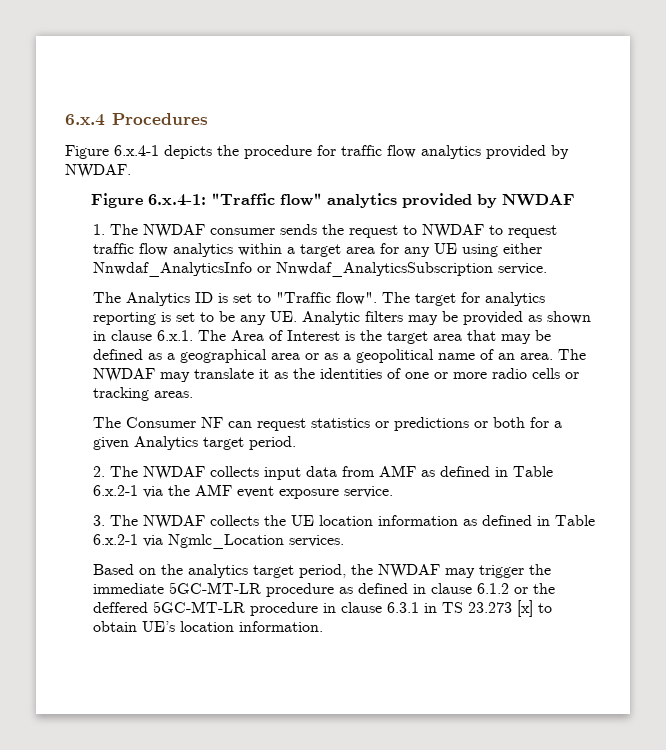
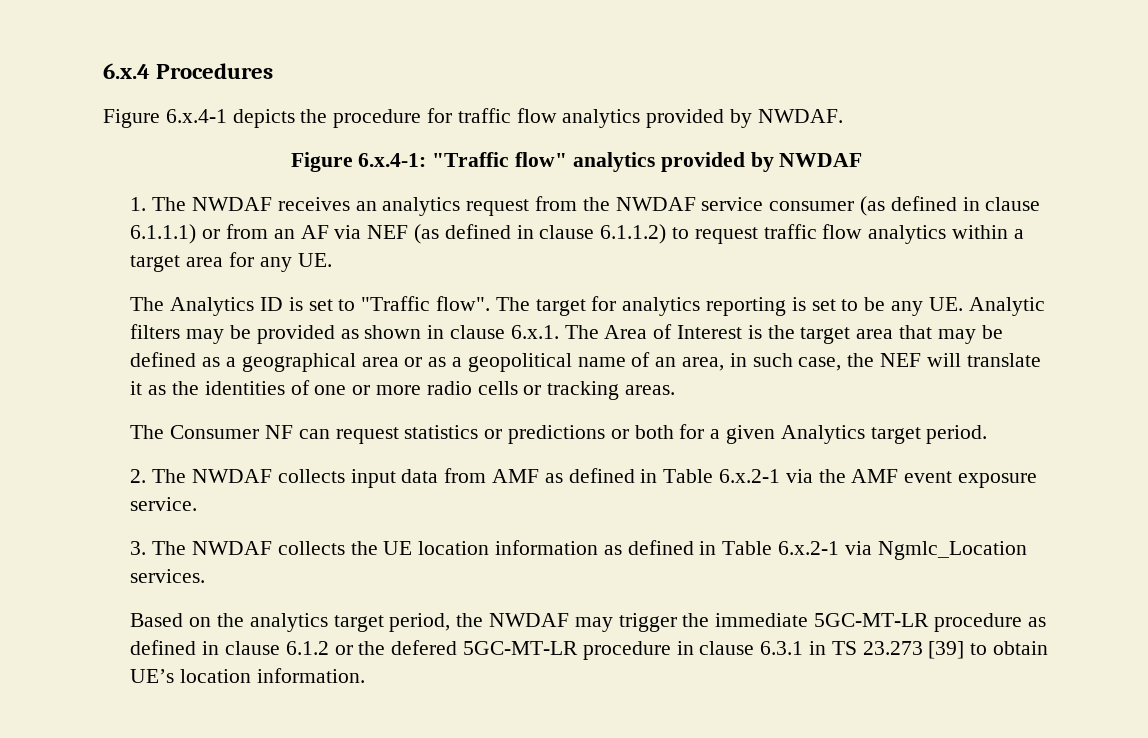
- 1. The NWDAF consumer sends the request to NWDAF to request traffic flow analytics within a target area for any UE using either Nnwdaf_AnalyticsInfo or Nnwdaf_AnalyticsSubscription service.
+ 1. The NWDAF receives an analytics request from the NWDAF service consumer (as defined in clause 6.1.1.1) or from an AF via NEF (as defined in clause 6.1.1.2) to request traffic flow analytics within a target area for any UE.
- The target for analytics reporting is set to be any UE. Analytic filters may be provided as shown in clause 6.x.1. The Area of Interest is the target area that may be defined as a geographical area or as a geopolitical name of an area. The NWDAF may translate it as the identities of one or more radio cells or tracking areas.
+ The target for analytics reporting is set to be any UE. Analytic filters may be provided as shown in clause 6.x.1. The Area of Interest is the target area that may be defined as a geographical area or as a geopolitical name of an area, in such case, the NEF will translate it as the identities of one or more radio cells or tracking areas.
- Based on the analytics target period, the NWDAF may trigger the immediate 5GC-MT-LR procedure as defined in clause 6.1.2 or the deffered 5GC-MT-LR procedure in clause 6.3.1 in TS 23.273 [x] to obtain UE’s location information.
+ Based on the analytics target period, the NWDAF may trigger the immediate 5GC-MT-LR procedure as defined in clause 6.1.2 or the defered 5GC-MT-LR procedure in clause 6.3.1 in TS 23.273 [39] to obtain UE’s location information.

